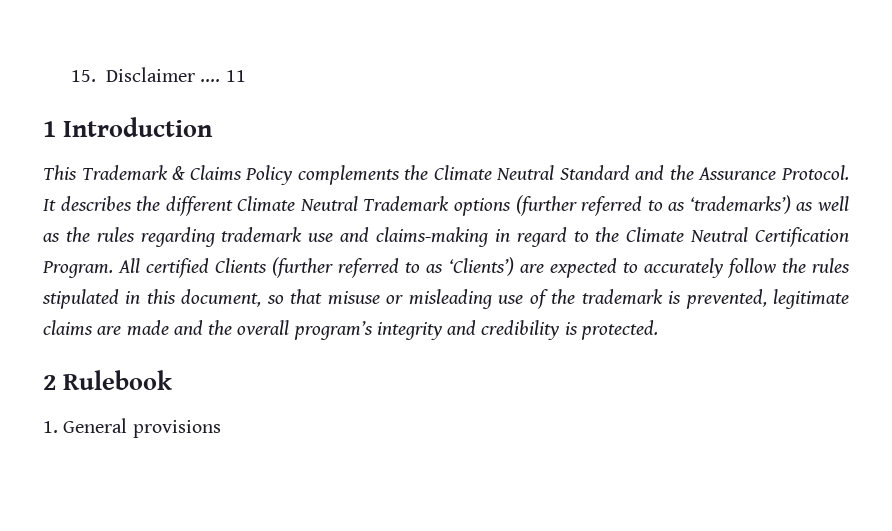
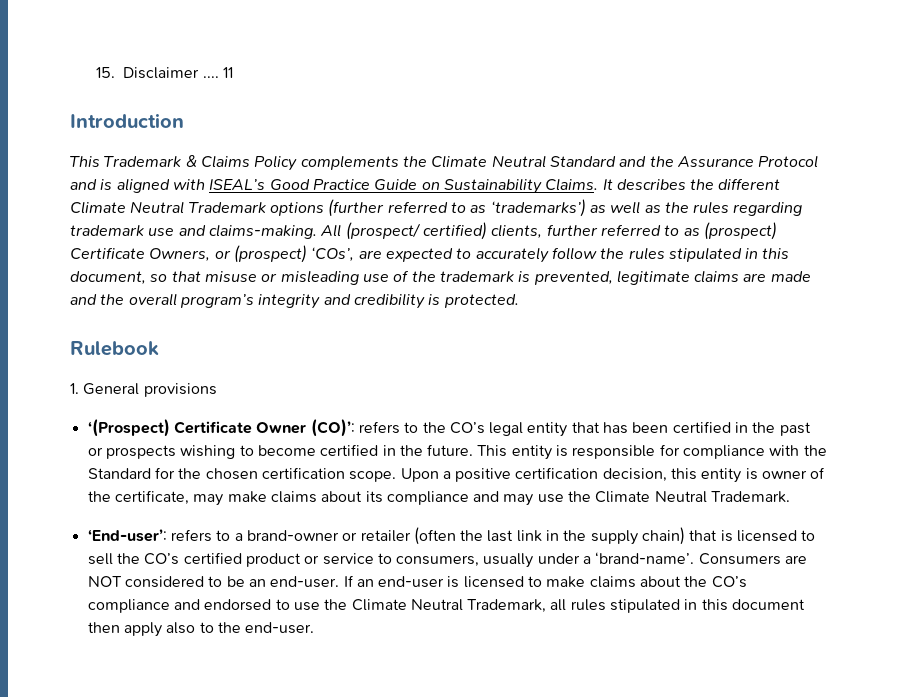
- 1 Introduction
+ Introduction
- This Trademark & Claims Policy complements the Climate Neutral Standard and the Assurance Protocol.
+ This Trademark & Claims Policy complements the Climate Neutral Standard and the Assurance Protocol and is aligned with ISEAL’s Good Practice Guide on Sustainability Claims.
- It describes the different Climate Neutral Trademark options (further referred to as ‘trademarks’) as well as the rules regarding trademark use and claims-making in regard to the Climate Neutral Certification Program. All certified Clients (further referred to as ‘Clients’) are expected to accurately follow the rules stipulated in this document, so that misuse or misleading use of the trademark is prevented, legitimate claims are made and the overall program’s integrity and credibility is protected.
+ It describes the different Climate Neutral Trademark options (further referred to as ‘trademarks’) as well as the rules regarding trademark use and claims-making. All (prospect/ certified) clients, further referred to as (prospect) Certificate Owners, or (prospect) ‘COs’, are expected to accurately follow the rules stipulated in this document, so that misuse or misleading use of the trademark is prevented, legitimate claims are made and the overall program’s integrity and credibility is protected.
- 2 Rulebook
+ Rulebook
+ ‘(Prospect) Certificate Owner (CO)’: refers to the CO’s legal entity that has been certified in the past or prospects wishing to become certified in the future. This entity is responsible for compliance with the Standard for the chosen certification scope. Upon a positive certification decision, this entity is owner of the certificate, may make claims about its compliance and may use the Climate Neutral Trademark.
+ ‘End-user’: refers to a brand-owner or retailer (often the last link in the supply chain) that is licensed to sell the CO’s certified product or service to consumers, usually under a ‘brand-name’. Consumers are NOT considered to be an end-user. If an end-user is licensed to make claims about the CO’s compliance and endorsed to use the Climate Neutral Trademark, all rules stipulated in this document then apply also to the end-user.

